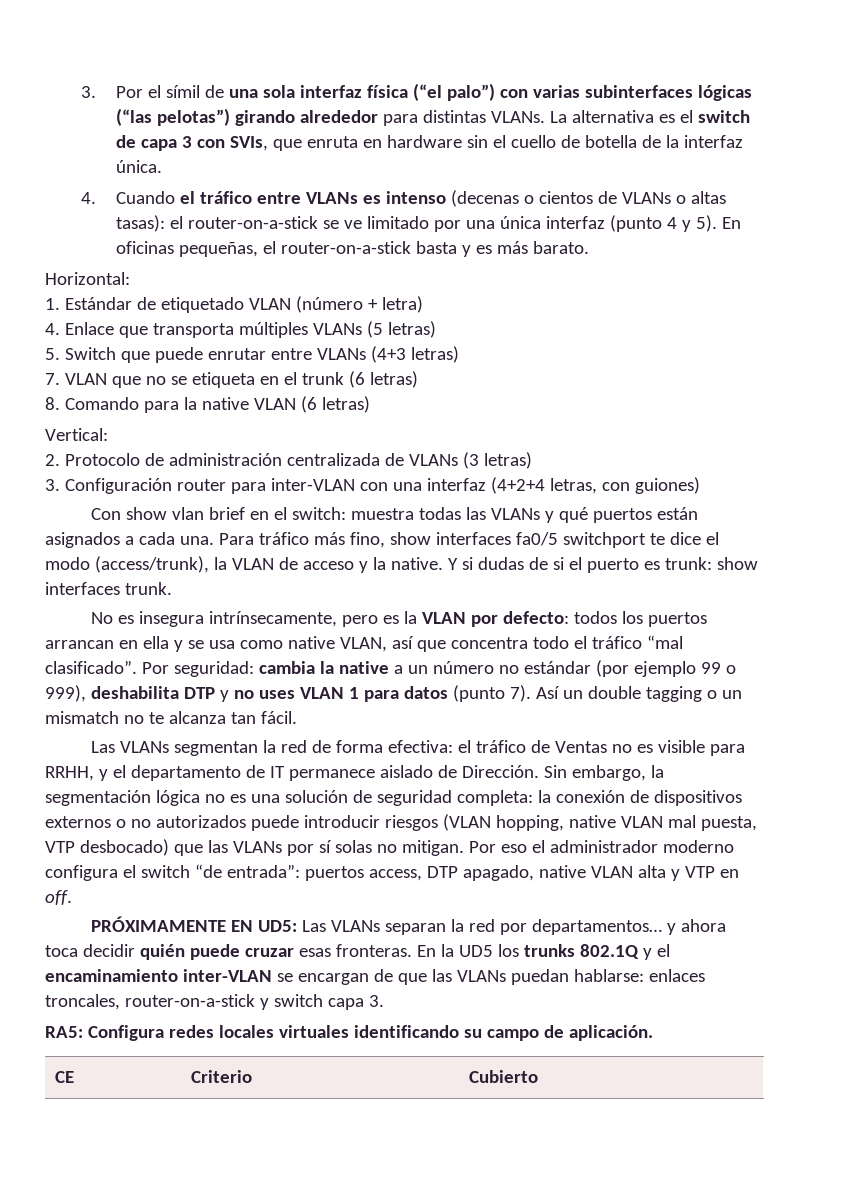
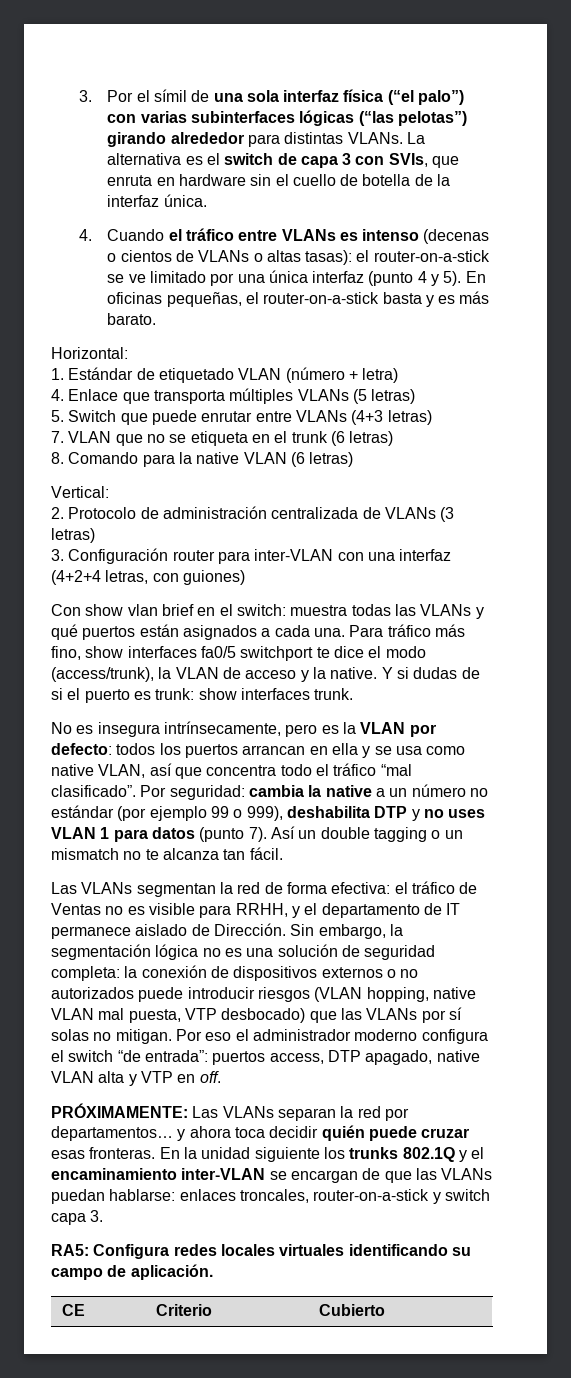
- PRÓXIMAMENTE EN UD5: Las VLANs separan la red por departamentos… y ahora toca decidir quién puede cruzar esas fronteras.
+ PRÓXIMAMENTE: Las VLANs separan la red por departamentos… y ahora toca decidir quién puede cruzar esas fronteras.
- En la UD5 los trunks 802.1Q y el encaminamiento inter-VLAN se encargan de que las VLANs puedan hablarse: enlaces troncales, router-on-a-stick y switch capa 3.
+ En la unidad siguiente los trunks 802.1Q y el encaminamiento inter-VLAN se encargan de que las VLANs puedan hablarse: enlaces troncales, router-on-a-stick y switch capa 3.

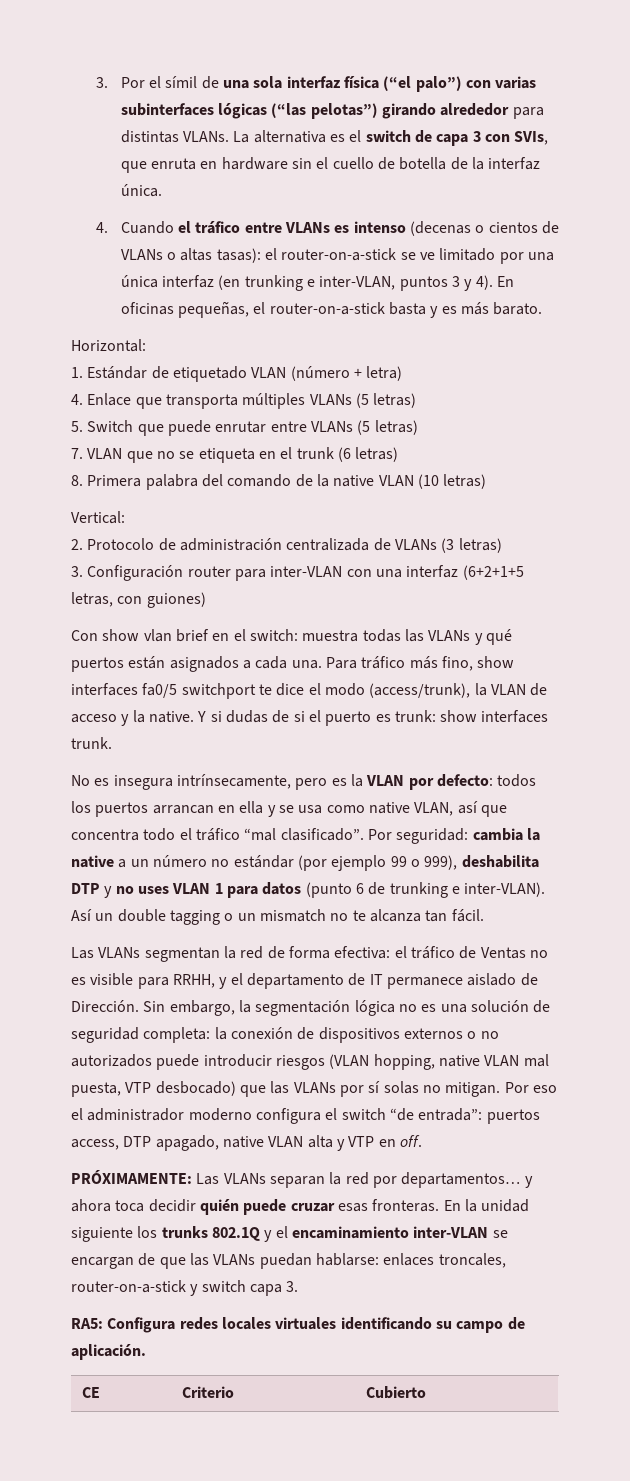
- 4. Cuando el tráfico entre VLANs es intenso (decenas o cientos de VLANs o altas tasas): el router-on-a-stick se ve limitado por una única interfaz (punto 4 y 5).
+ 4. Cuando el tráfico entre VLANs es intenso (decenas o cientos de VLANs o altas tasas): el router-on-a-stick se ve limitado por una única interfaz (en trunking e inter-VLAN, puntos 3 y 4).
- 5. Switch que puede enrutar entre VLANs (4+3 letras)
+ 5. Switch que puede enrutar entre VLANs (5 letras)
- 8. Comando para la native VLAN (6 letras)
+ 8. Primera palabra del comando de la native VLAN (10 letras)
- 3. Configuración router para inter-VLAN con una interfaz (4+2+4 letras, con guiones)
+ 3. Configuración router para inter-VLAN con una interfaz (6+2+1+5 letras, con guiones)
- Por seguridad: cambia la native a un número no estándar (por ejemplo 99 o 999), deshabilita DTP y no uses VLAN 1 para datos (punto 7).
+ Por seguridad: cambia la native a un número no estándar (por ejemplo 99 o 999), deshabilita DTP y no uses VLAN 1 para datos (punto 6 de trunking e inter-VLAN).

